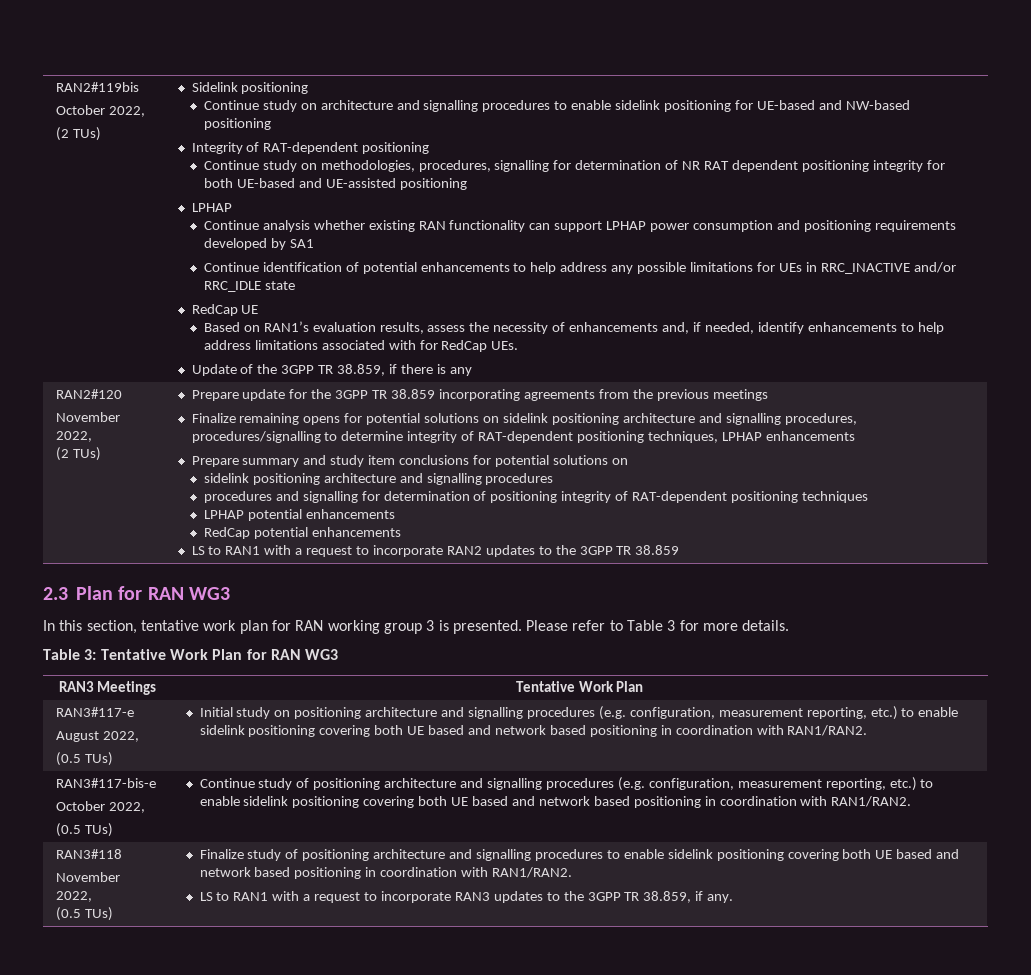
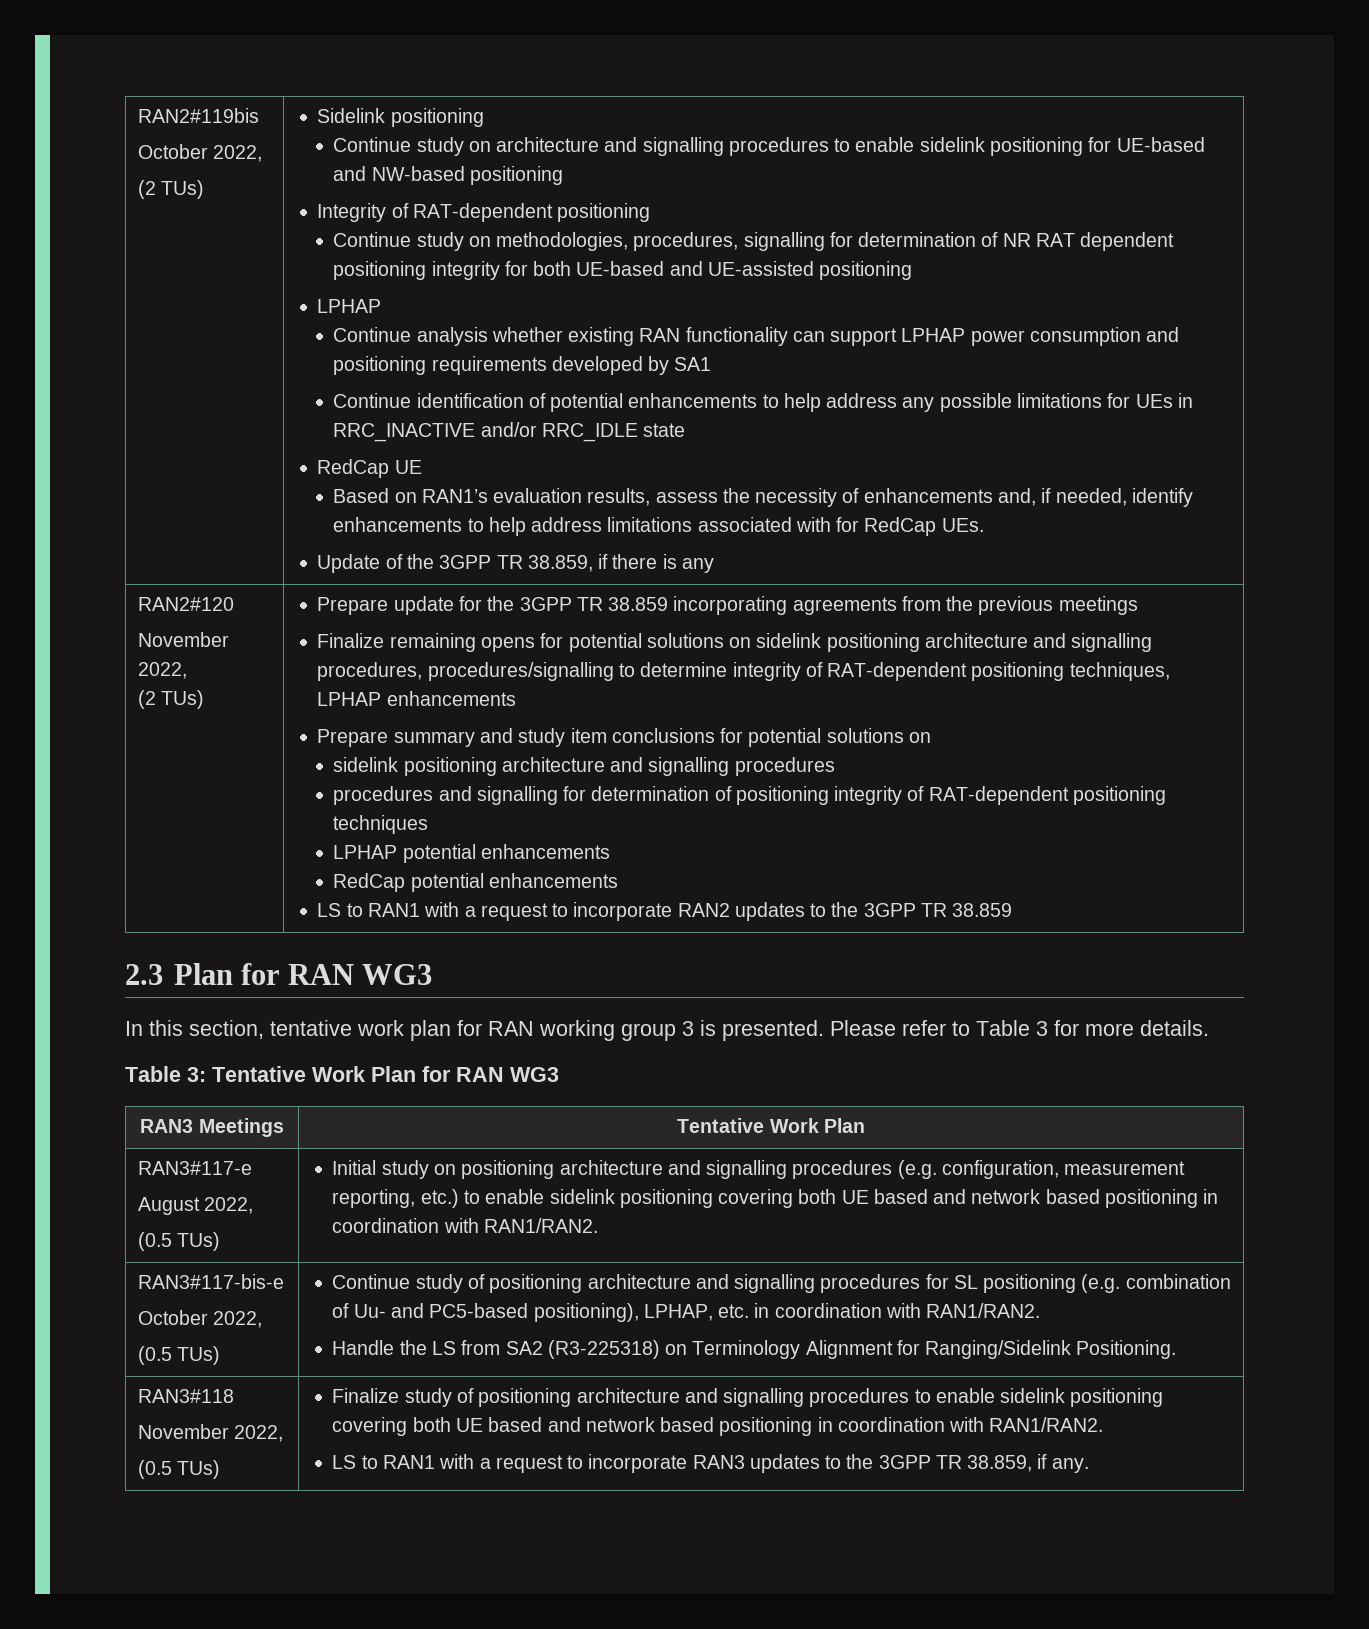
- Continue study of positioning architecture and signalling procedures (e.g. configuration, measurement reporting, etc.) to enable sidelink positioning covering both UE based and network based positioning in coordination with RAN1/RAN2.
+ Continue study of positioning architecture and signalling procedures for SL positioning (e.g. combination of Uu- and PC5-based positioning), LPHAP, etc. in coordination with RAN1/RAN2.
+ Handle the LS from SA2 (R3-225318) on Terminology Alignment for Ranging/Sidelink Positioning.

